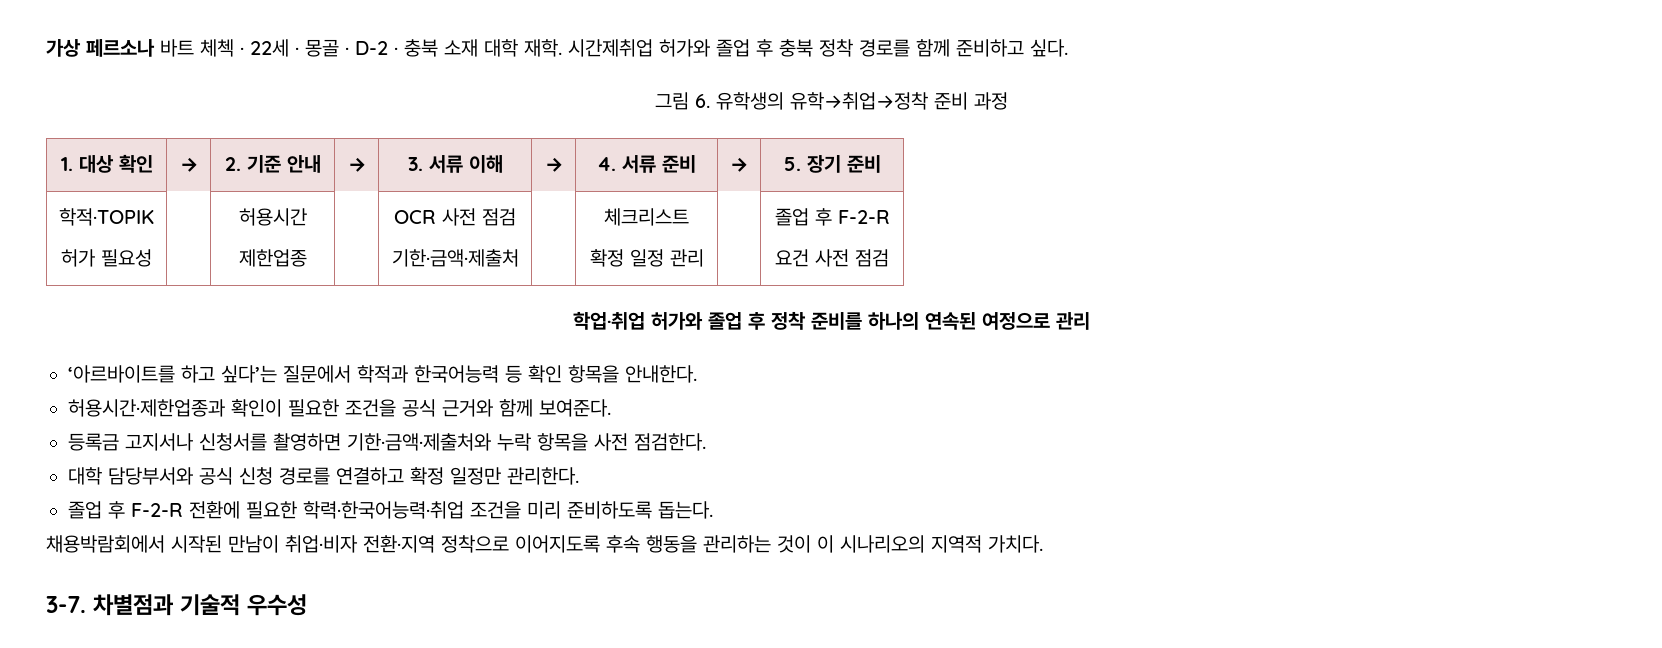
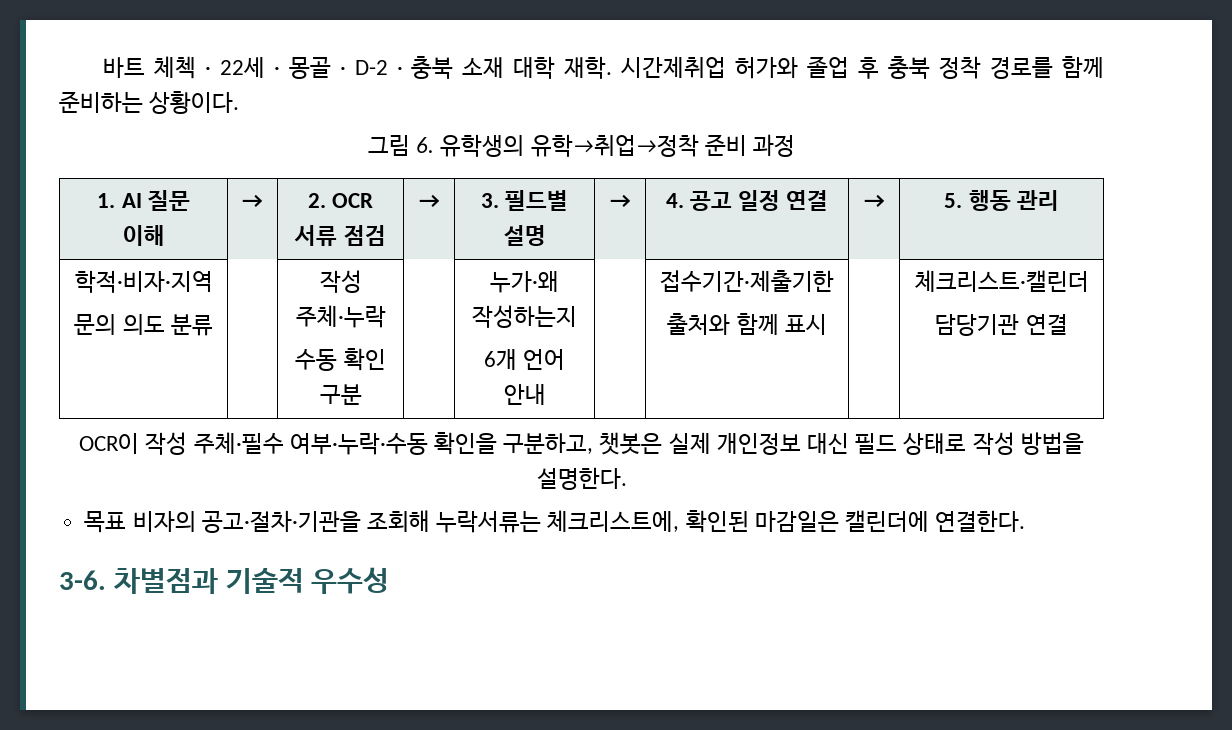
- 가상 페르소나 바트 체첵 · 22세 · 몽골 · D-2 · 충북 소재 대학 재학.
+ 바트 체첵 · 22세 · 몽골 · D-2 · 충북 소재 대학 재학.
- 시간제취업 허가와 졸업 후 충북 정착 경로를 함께 준비하고 싶다.
+ 시간제취업 허가와 졸업 후 충북 정착 경로를 함께 준비하는 상황이다.
- 1. 대상 확인 | → | 2. 기준 안내 | → | 3. 서류 이해 | → | 4. 서류 준비 | → | 5. 장기 준비
- 학적·TOPIK
- 허가 필요성 | | 허용시간
- 제한업종 | | OCR 사전 점검
- 기한·금액·제출처 | | 체크리스트
- 확정 일정 관리 | | 졸업 후 F-2-R
- 요건 사전 점검
- 학업·취업 허가와 졸업 후 정착 준비를 하나의 연속된 여정으로 관리
- ‘아르바이트를 하고 싶다’는 질문에서 학적과 한국어능력 등 확인 항목을 안내한다.
- 허용시간·제한업종과 확인이 필요한 조건을 공식 근거와 함께 보여준다.
- 등록금 고지서나 신청서를 촬영하면 기한·금액·제출처와 누락 항목을 사전 점검한다.
- 대학 담당부서와 공식 신청 경로를 연결하고 확정 일정만 관리한다.
- 졸업 후 F-2-R 전환에 필요한 학력·한국어능력·취업 조건을 미리 준비하도록 돕는다.
- 채용박람회에서 시작된 만남이 취업·비자 전환·지역 정착으로 이어지도록 후속 행동을 관리하는 것이 이 시나리오의 지역적 가치다.
- 3-7.
+ 1. AI 질문 이해 | → | 2. OCR 서류 점검 | → | 3. 필드별 설명 | → | 4. 공고 일정 연결 | → | 5. 행동 관리
+ 학적·비자·지역
+ 문의 의도 분류 | | 작성 주체·누락
+ 수동 확인 구분 | | 누가·왜 작성하는지
+ 6개 언어 안내 | | 접수기간·제출기한
+ 출처와 함께 표시 | | 체크리스트·캘린더
+ 담당기관 연결
+ OCR이 작성 주체·필수 여부·누락·수동 확인을 구분하고, 챗봇은 실제 개인정보 대신 필드 상태로 작성 방법을 설명한다.
+ 목표 비자의 공고·절차·기관을 조회해 누락서류는 체크리스트에, 확인된 마감일은 캘린더에 연결한다.
+ 3-6.

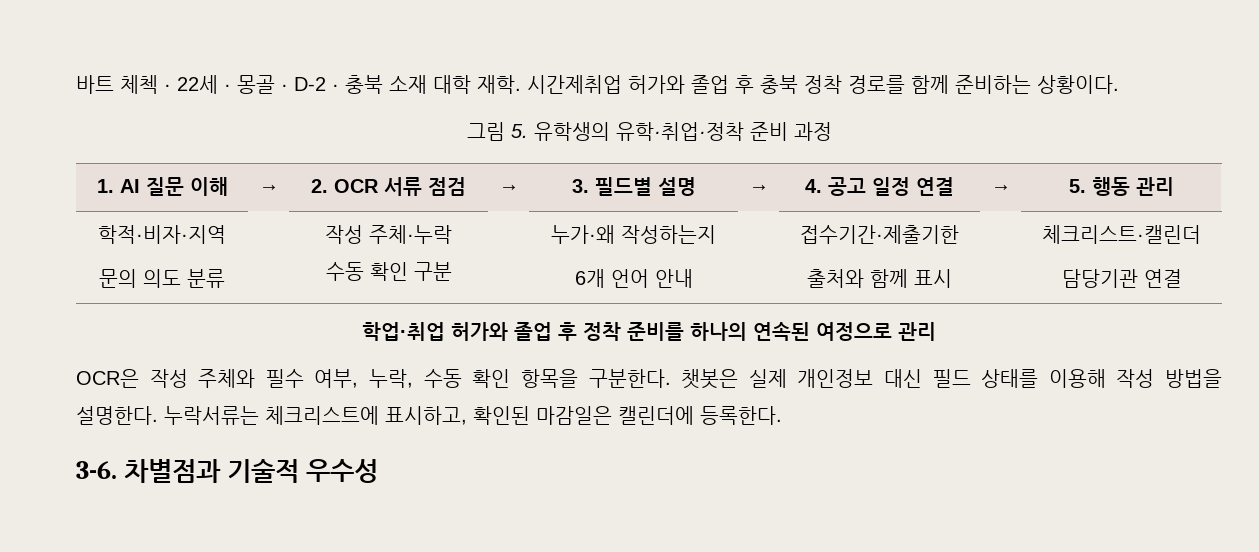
- 그림 6. 유학생의 유학→취업→정착 준비 과정
+ 그림 5. 유학생의 유학·취업·정착 준비 과정
- OCR이 작성 주체·필수 여부·누락·수동 확인을 구분하고, 챗봇은 실제 개인정보 대신 필드 상태로 작성 방법을 설명한다.
- 목표 비자의 공고·절차·기관을 조회해 누락서류는 체크리스트에, 확인된 마감일은 캘린더에 연결한다.
+ 학업·취업 허가와 졸업 후 정착 준비를 하나의 연속된 여정으로 관리
+ OCR은 작성 주체와 필수 여부, 누락, 수동 확인 항목을 구분한다. 챗봇은 실제 개인정보 대신 필드 상태를 이용해 작성 방법을 설명한다. 누락서류는 체크리스트에 표시하고, 확인된 마감일은 캘린더에 등록한다.

